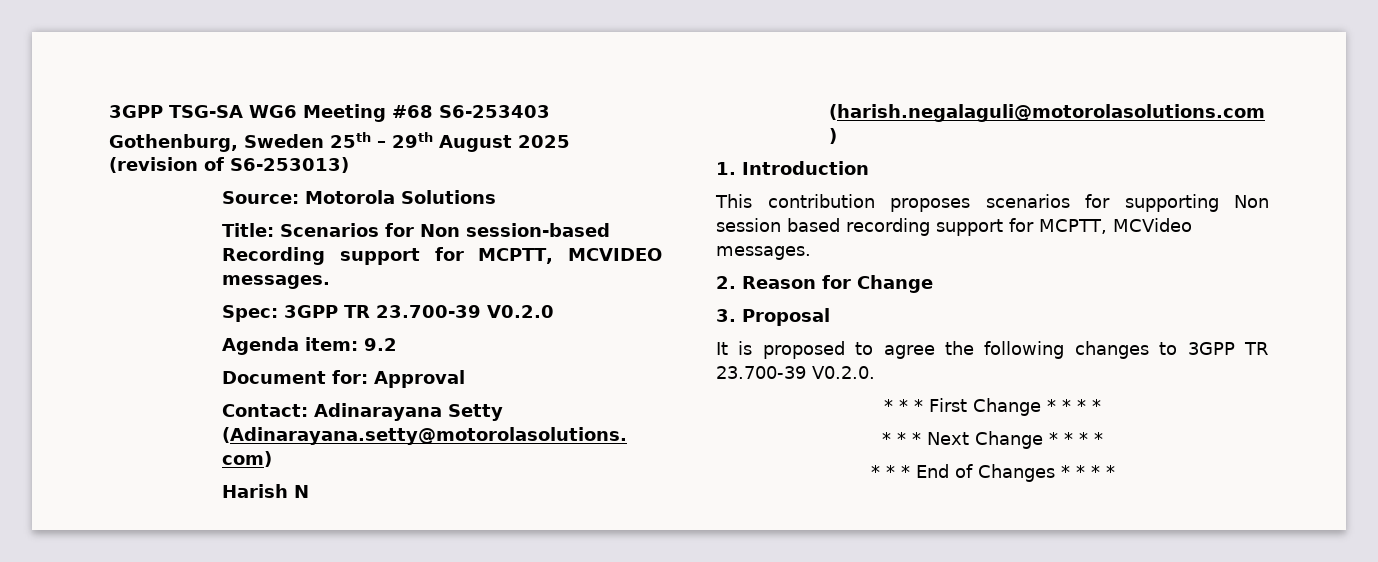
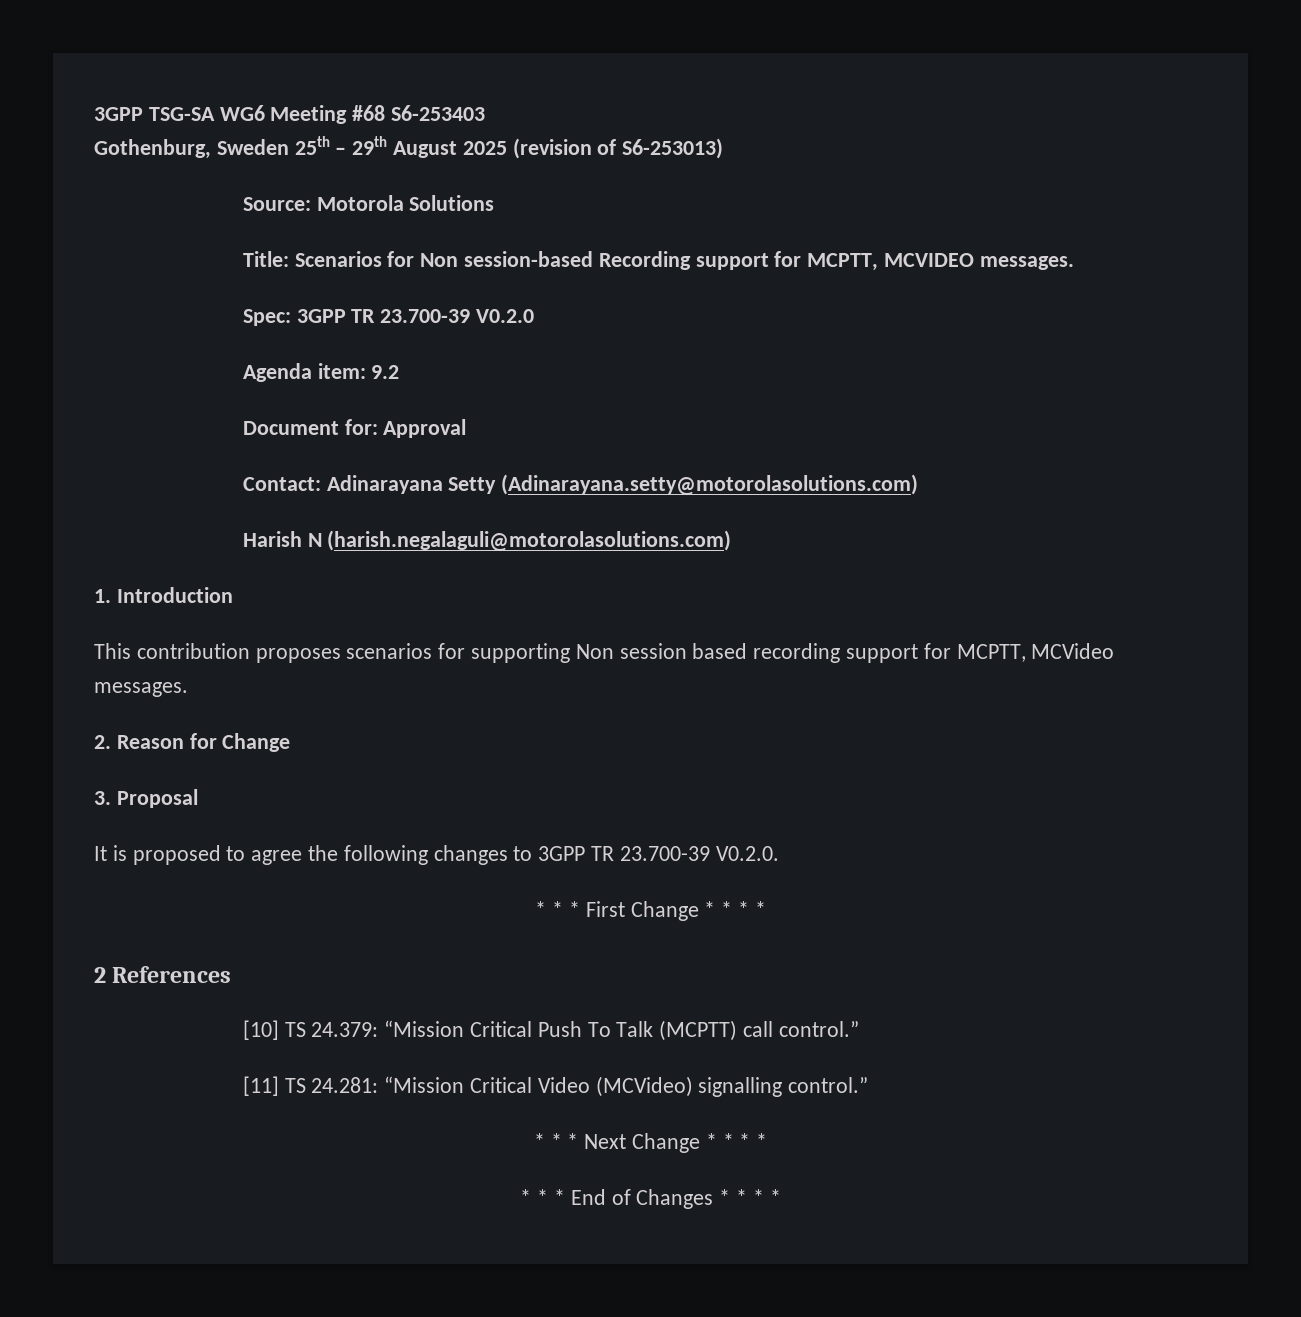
+ 2 References
+ [10] TS 24.379: “Mission Critical Push To Talk (MCPTT) call control.”
+ [11] TS 24.281: “Mission Critical Video (MCVideo) signalling control.”

